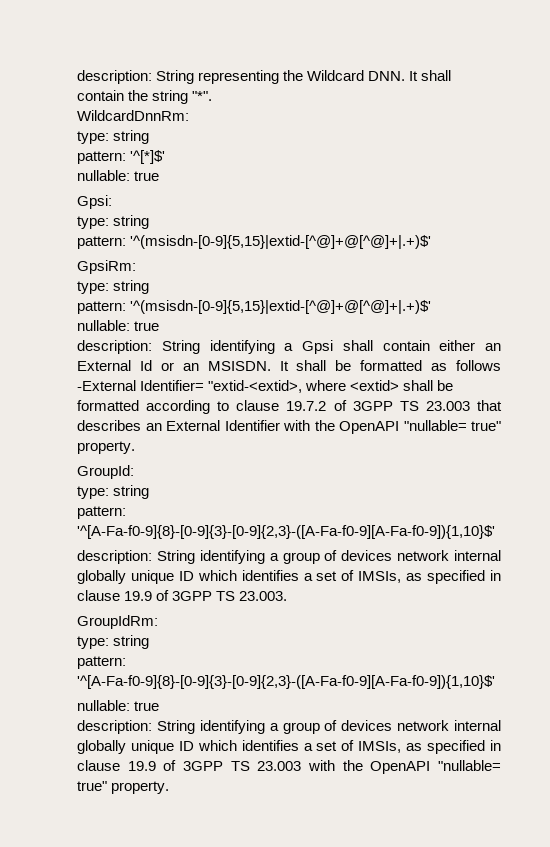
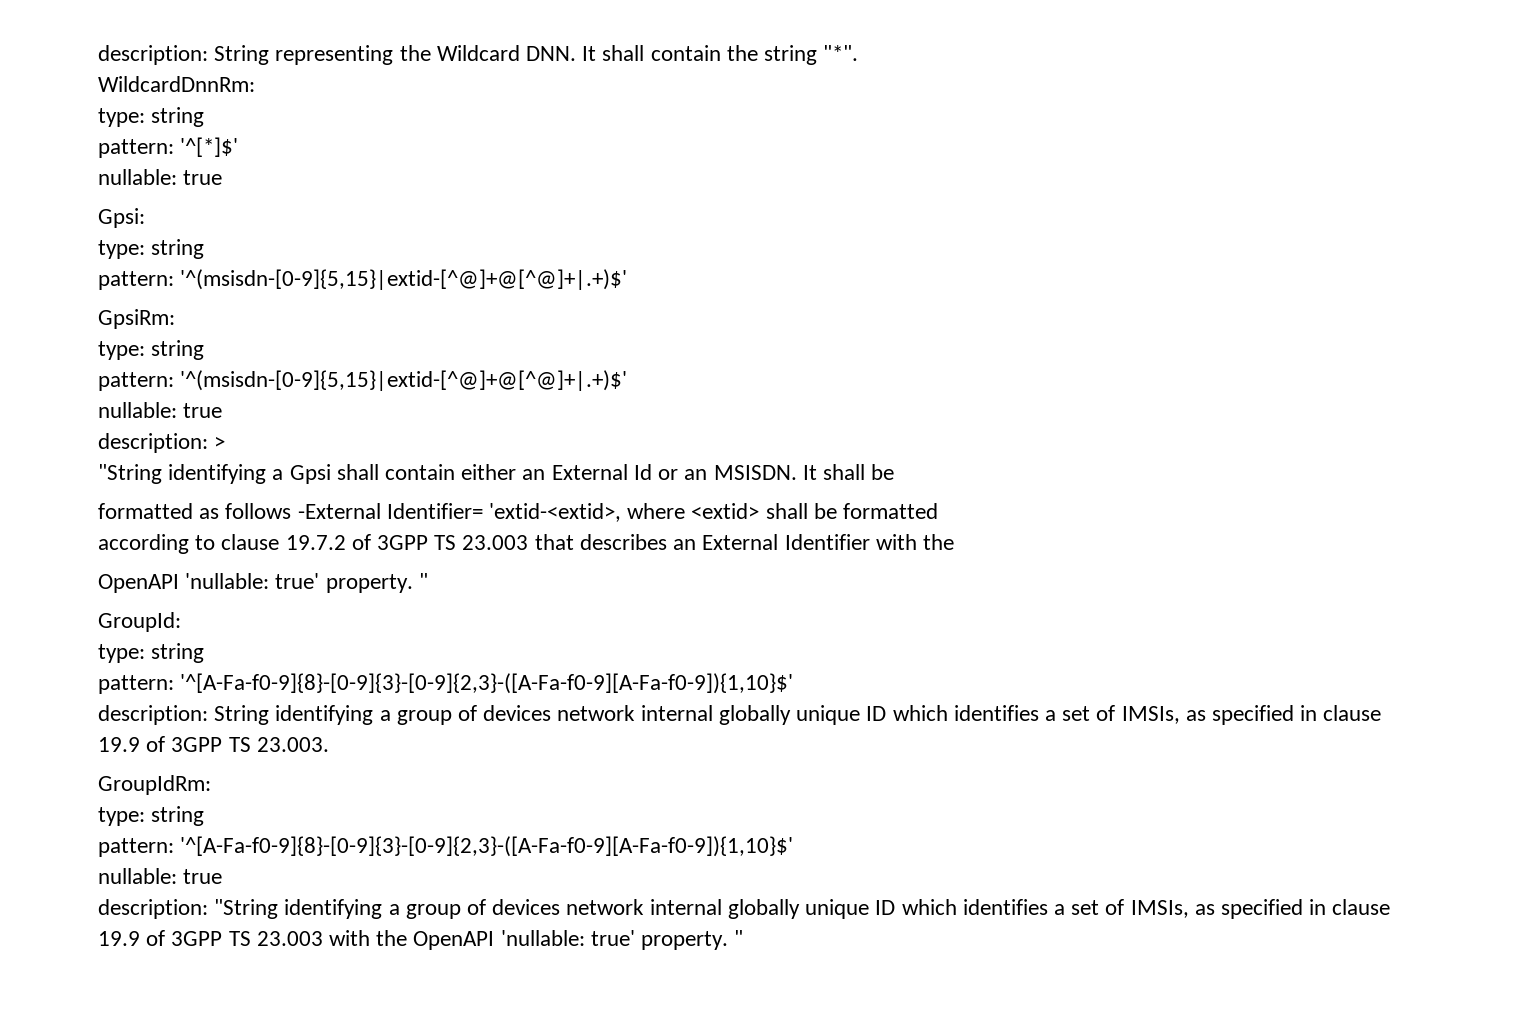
- description: String identifying a Gpsi shall contain either an External Id or an MSISDN.
+ description: >
+ "String identifying a Gpsi shall contain either an External Id or an MSISDN.
- It shall be formatted as follows -External Identifier= "extid-<extid>, where <extid> shall be formatted according to clause 19.7.2 of 3GPP TS 23.003 that describes an External Identifier with the OpenAPI "nullable= true" property.
+ It shall be
+ formatted as follows -External Identifier= 'extid-<extid>, where <extid> shall be formatted
+ according to clause 19.7.2 of 3GPP TS 23.003 that describes an External Identifier with the
+ OpenAPI 'nullable: true' property. "
- description: String identifying a group of devices network internal globally unique ID which identifies a set of IMSIs, as specified in clause 19.9 of 3GPP TS 23.003 with the OpenAPI "nullable= true" property.
+ description: "String identifying a group of devices network internal globally unique ID which identifies a set of IMSIs, as specified in clause 19.9 of 3GPP TS 23.003 with the OpenAPI 'nullable: true' property. "

